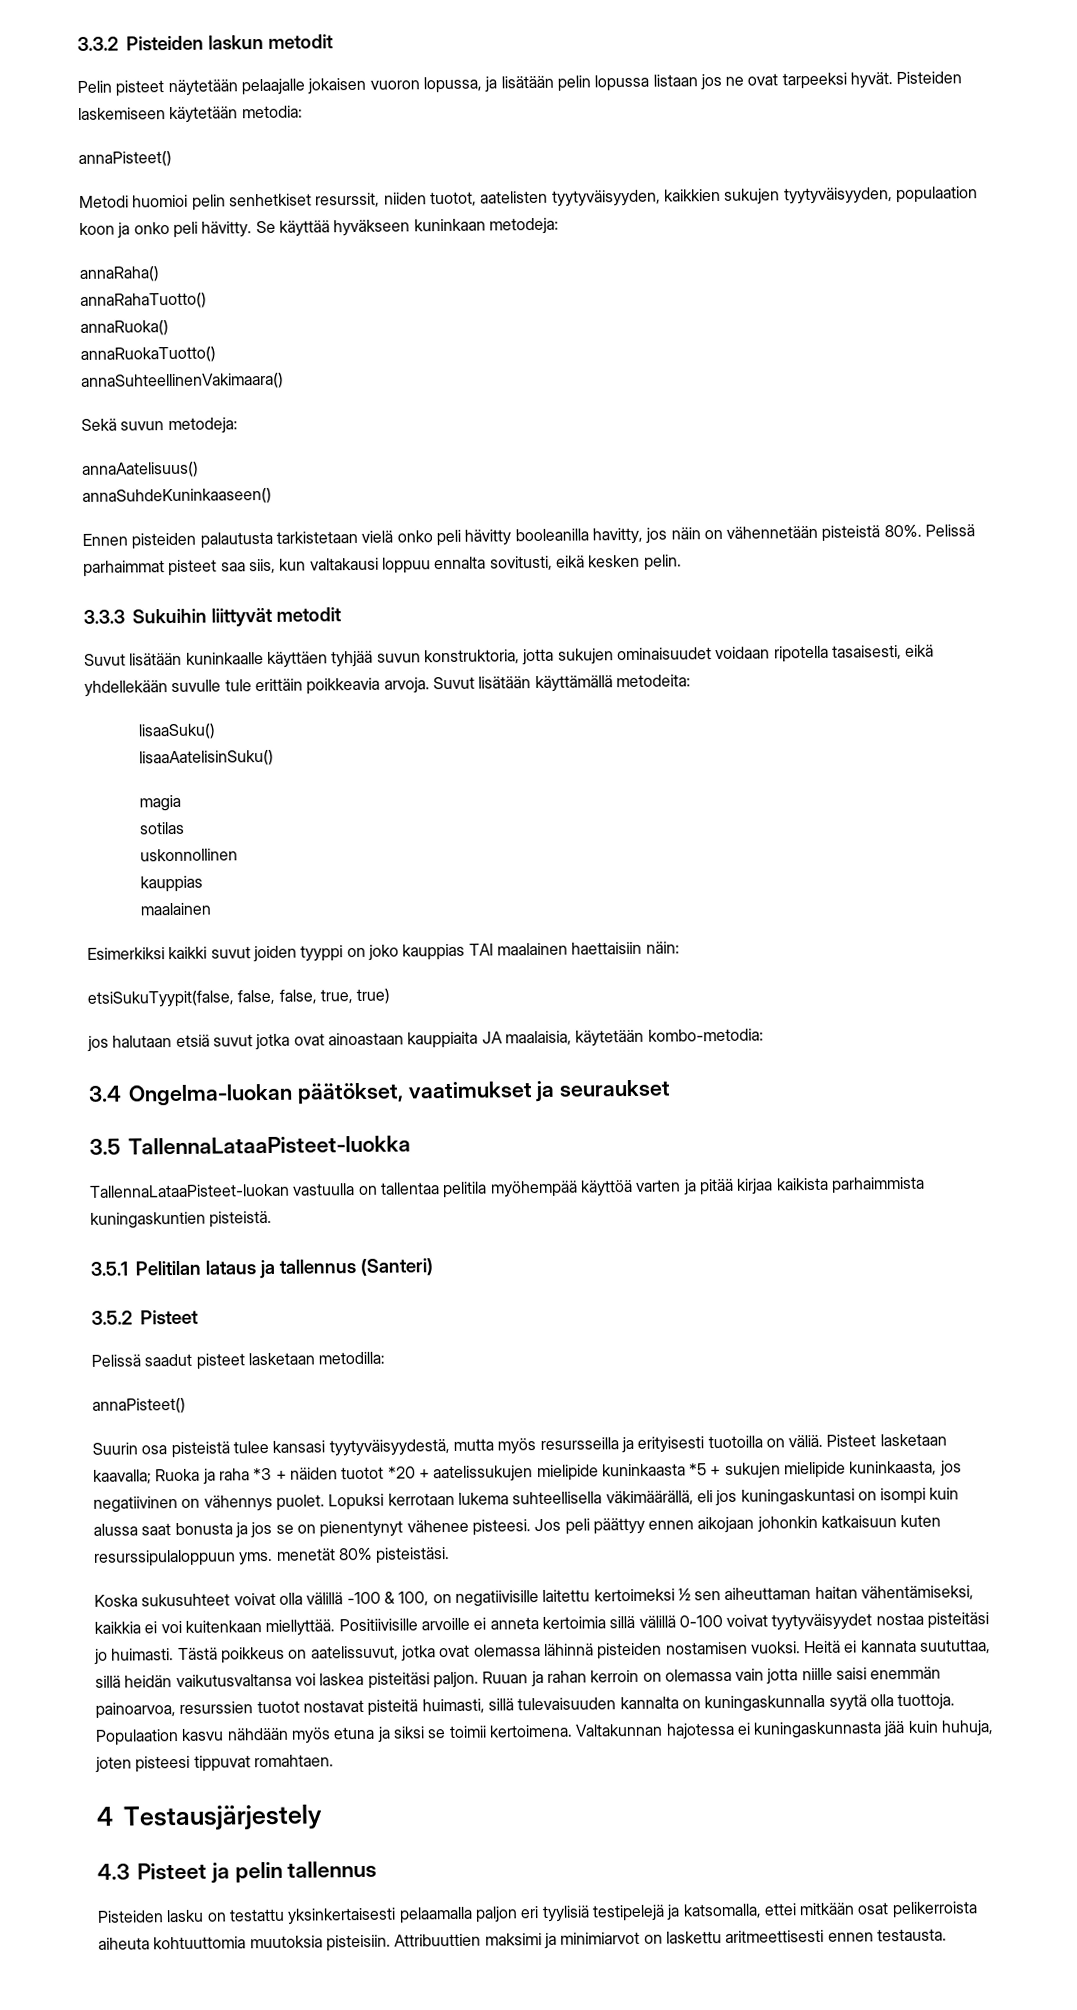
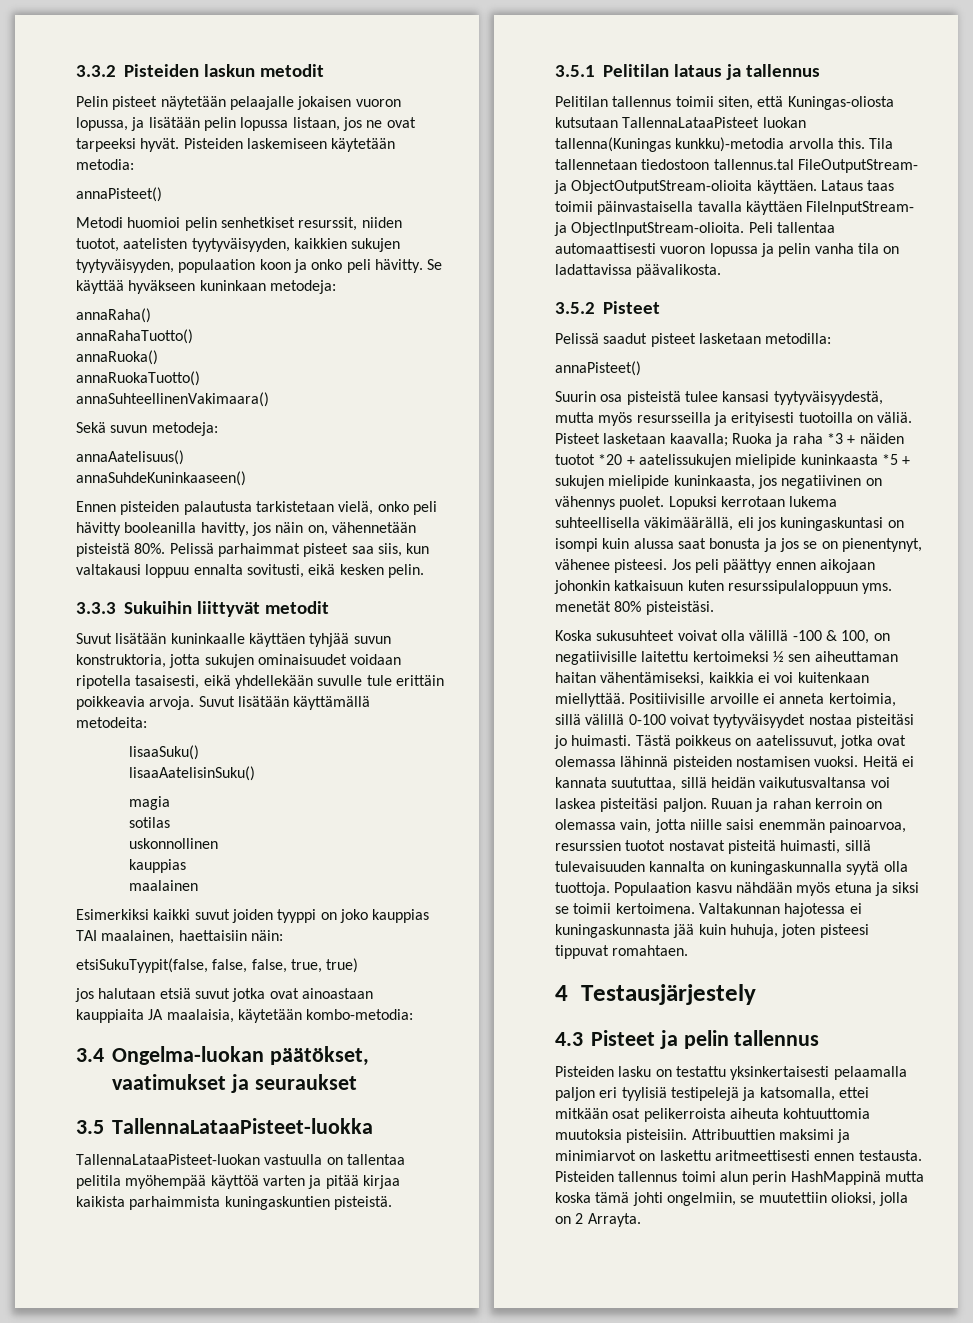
- Pelin pisteet näytetään pelaajalle jokaisen vuoron lopussa, ja lisätään pelin lopussa listaan jos ne ovat tarpeeksi hyvät.
+ Pelin pisteet näytetään pelaajalle jokaisen vuoron lopussa, ja lisätään pelin lopussa listaan, jos ne ovat tarpeeksi hyvät.
- Ennen pisteiden palautusta tarkistetaan vielä onko peli hävitty booleanilla havitty, jos näin on vähennetään pisteistä 80%.
+ Ennen pisteiden palautusta tarkistetaan vielä, onko peli hävitty booleanilla havitty, jos näin on, vähennetään pisteistä 80%.
- Esimerkiksi kaikki suvut joiden tyyppi on joko kauppias TAI maalainen haettaisiin näin:
+ Esimerkiksi kaikki suvut joiden tyyppi on joko kauppias TAI maalainen, haettaisiin näin:
- 3.5.1 Pelitilan lataus ja tallennus (Santeri)
+ 3.5.1 Pelitilan lataus ja tallennus
+ Pelitilan tallennus toimii siten, että Kuningas-oliosta kutsutaan TallennaLataaPisteet luokan tallenna(Kuningas kunkku)-metodia arvolla this. Tila tallennetaan tiedostoon tallennus.tal FileOutputStream- ja ObjectOutputStream-olioita käyttäen. Lataus taas toimii päinvastaisella tavalla käyttäen FileInputStream- ja ObjectInputStream-olioita. Peli tallentaa automaattisesti vuoron lopussa ja pelin vanha tila on ladattavissa päävalikosta.
- Lopuksi kerrotaan lukema suhteellisella väkimäärällä, eli jos kuningaskuntasi on isompi kuin alussa saat bonusta ja jos se on pienentynyt vähenee pisteesi.
+ Lopuksi kerrotaan lukema suhteellisella väkimäärällä, eli jos kuningaskuntasi on isompi kuin alussa saat bonusta ja jos se on pienentynyt, vähenee pisteesi.
- Positiivisille arvoille ei anneta kertoimia sillä välillä 0-100 voivat tyytyväisyydet nostaa pisteitäsi jo huimasti.
+ Positiivisille arvoille ei anneta kertoimia, sillä välillä 0-100 voivat tyytyväisyydet nostaa pisteitäsi jo huimasti.
- Ruuan ja rahan kerroin on olemassa vain jotta niille saisi enemmän painoarvoa, resurssien tuotot nostavat pisteitä huimasti, sillä tulevaisuuden kannalta on kuningaskunnalla syytä olla tuottoja.
+ Ruuan ja rahan kerroin on olemassa vain, jotta niille saisi enemmän painoarvoa, resurssien tuotot nostavat pisteitä huimasti, sillä tulevaisuuden kannalta on kuningaskunnalla syytä olla tuottoja.
+ Pisteiden tallennus toimi alun perin HashMappinä mutta koska tämä johti ongelmiin, se muutettiin olioksi, jolla on 2 Arrayta.

